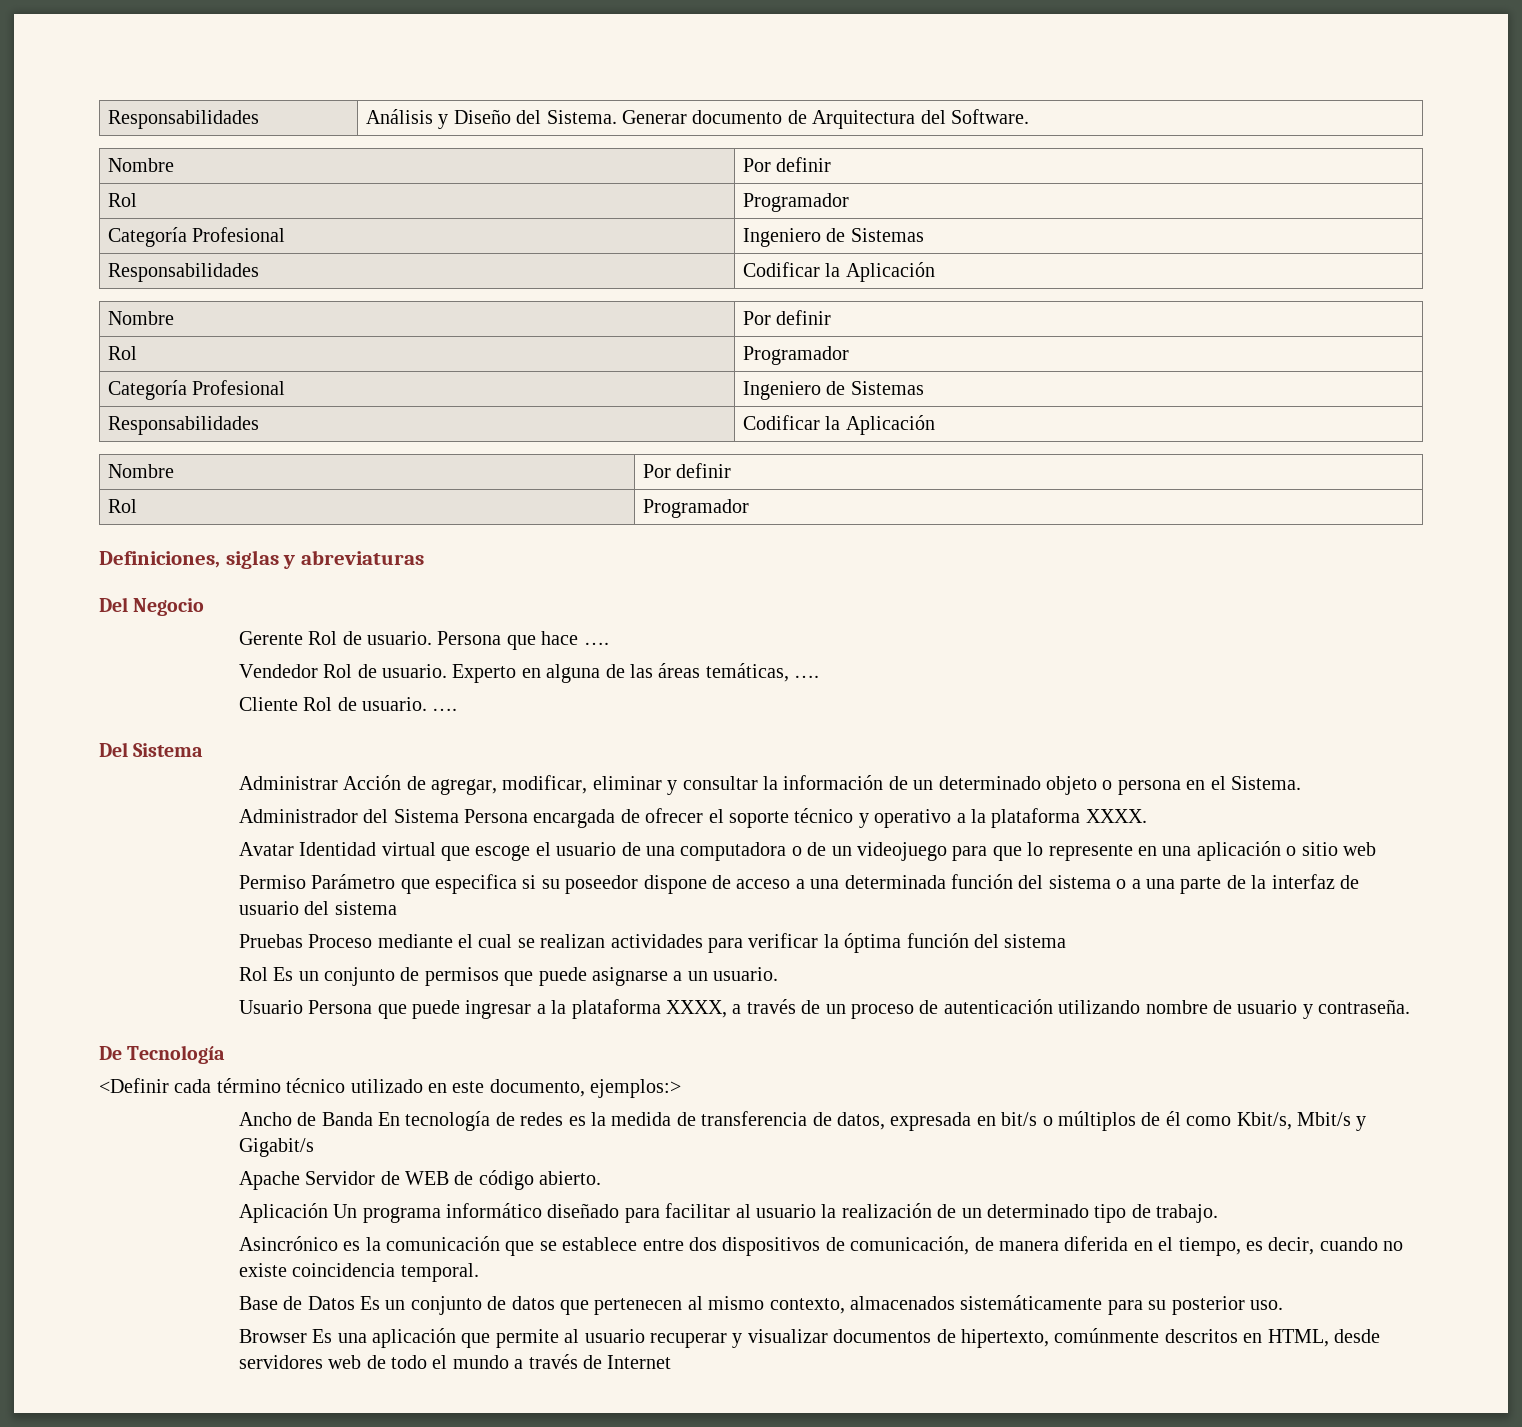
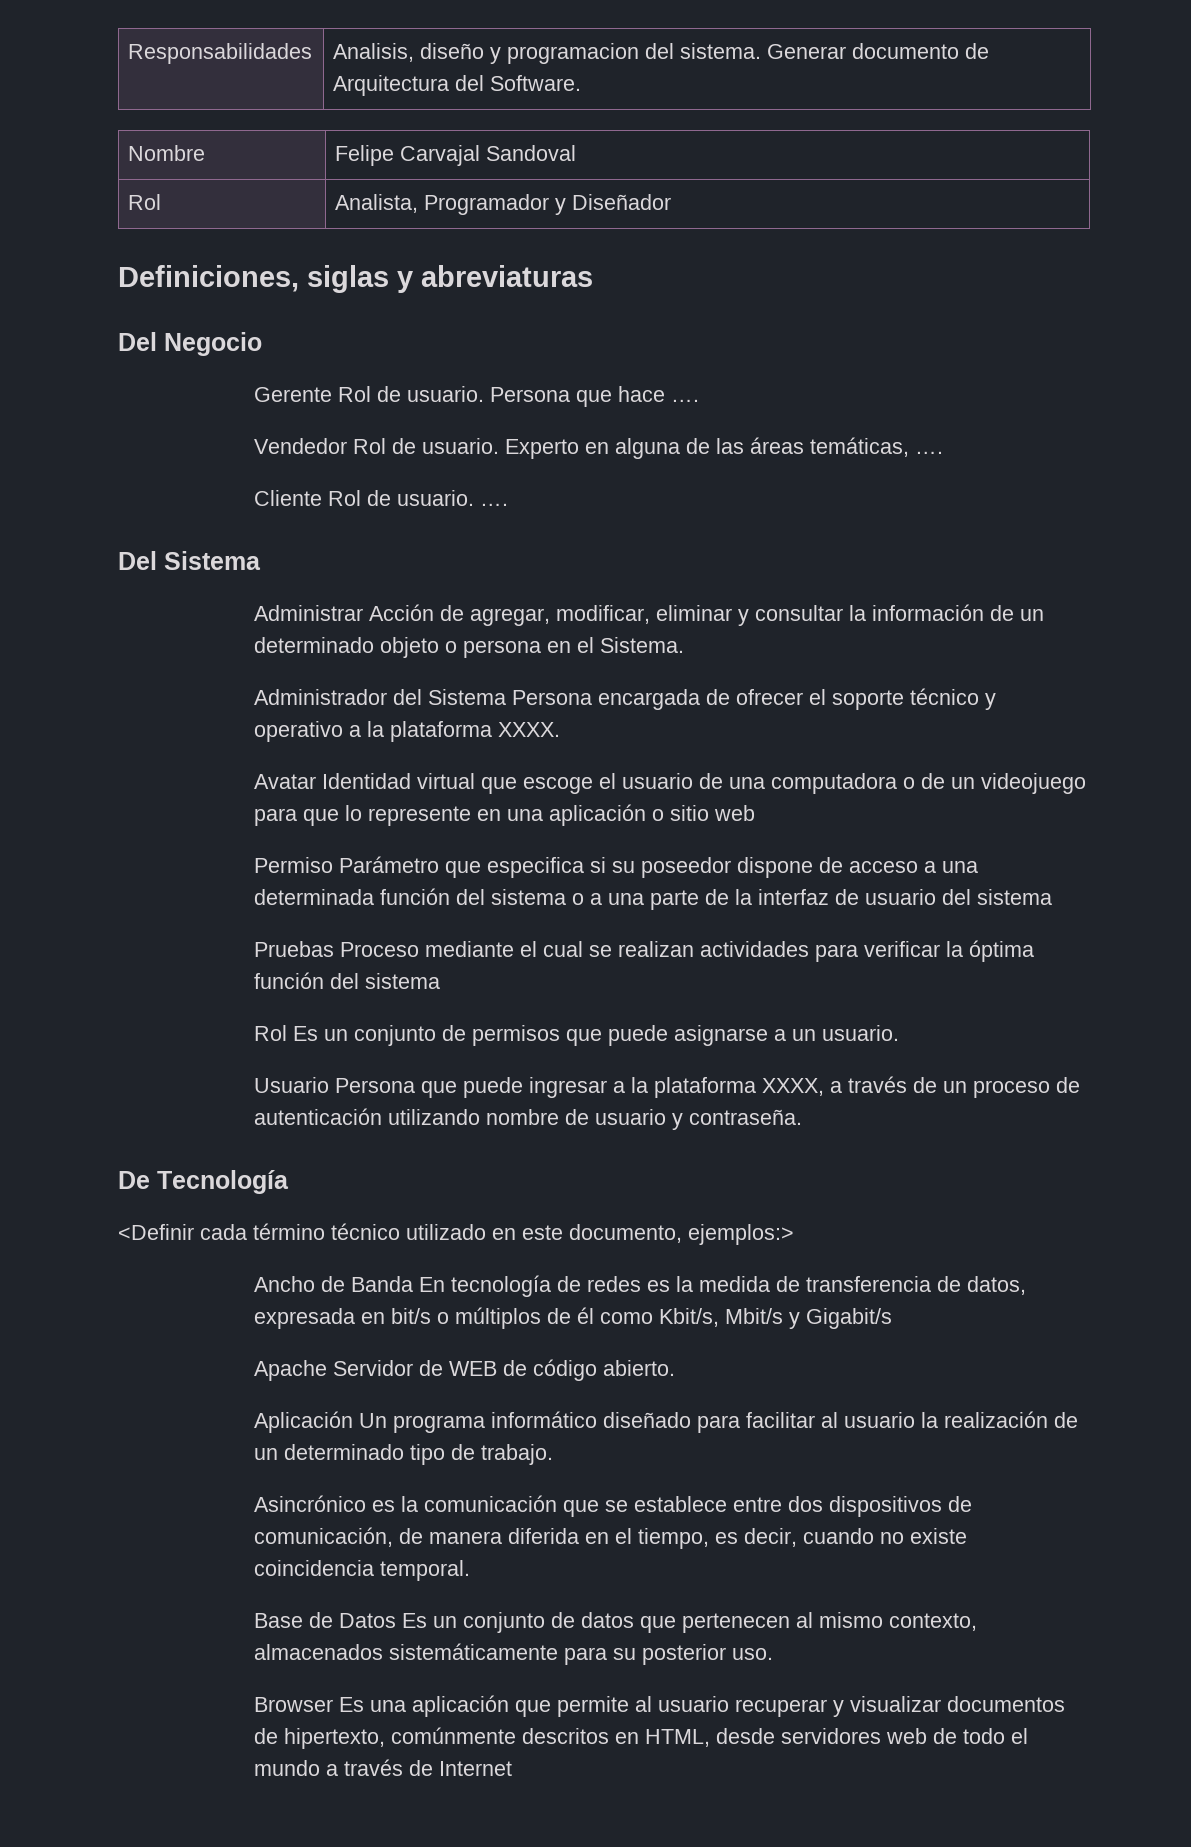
- Responsabilidades | Análisis y Diseño del Sistema. Generar documento de Arquitectura del Software.
- Nombre | Por definir
- Rol | Programador
- Categoría Profesional | Ingeniero de Sistemas
- Responsabilidades | Codificar la Aplicación
- Nombre | Por definir
- Rol | Programador
- Categoría Profesional | Ingeniero de Sistemas
- Responsabilidades | Codificar la Aplicación
- Nombre | Por definir
- Rol | Programador
+ Responsabilidades | Analisis, diseño y programacion del sistema. Generar documento de Arquitectura del Software.
+ Nombre | Felipe Carvajal Sandoval
+ Rol | Analista, Programador y Diseñador

